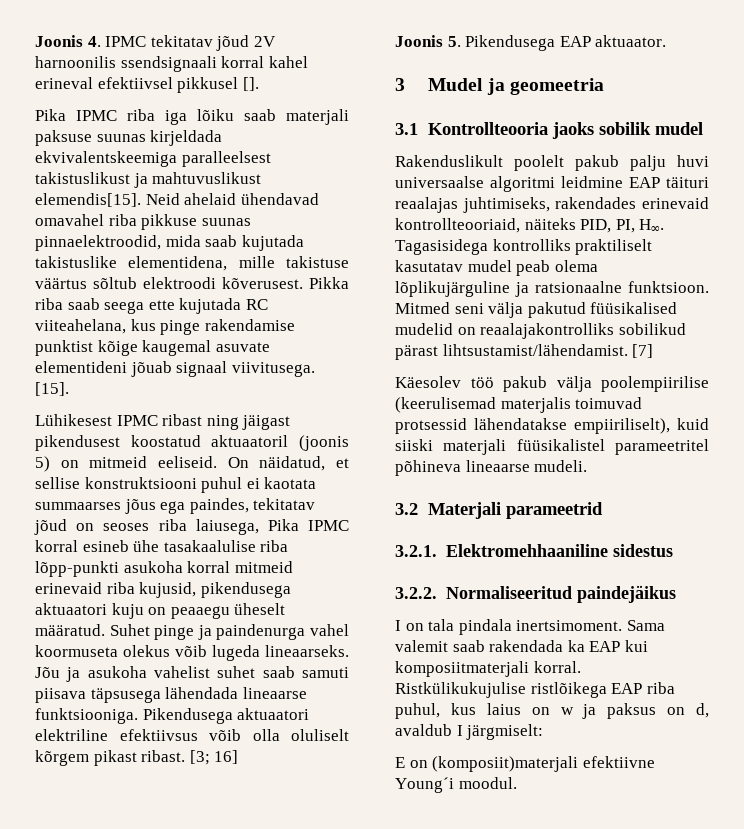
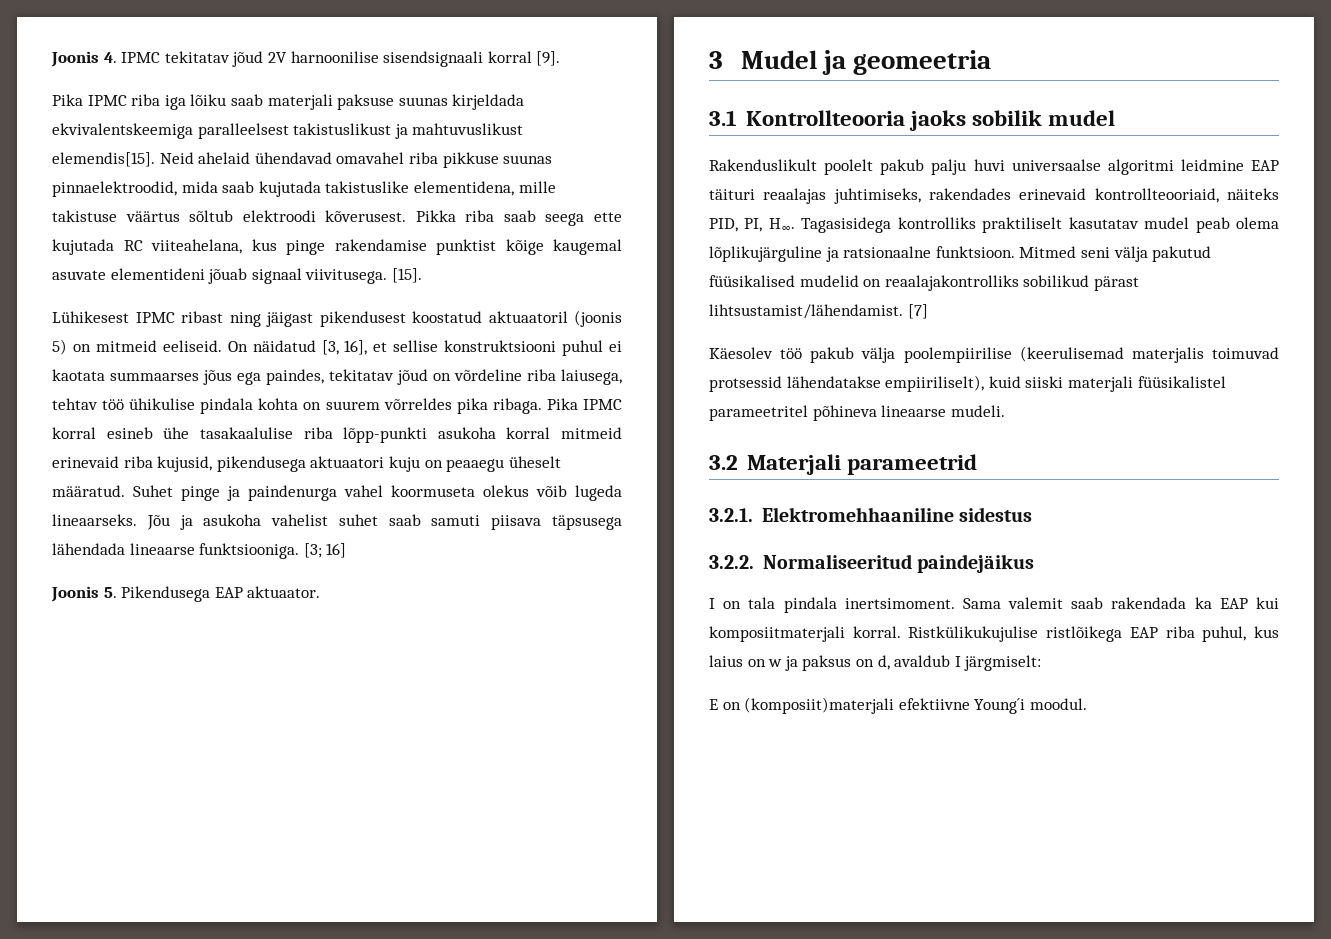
- Joonis 4. IPMC tekitatav jõud 2V harnoonilis ssendsignaali korral kahel erineval efektiivsel pikkusel [].
+ Joonis 4. IPMC tekitatav jõud 2V harnoonilise sisendsignaali korral [9].
- On näidatud, et sellise konstruktsiooni puhul ei kaotata summaarses jõus ega paindes, tekitatav jõud on seoses riba laiusega, Pika IPMC korral esineb ühe tasakaalulise riba lõpp-punkti asukoha korral mitmeid erinevaid riba kujusid, pikendusega aktuaatori kuju on peaaegu üheselt määratud.
+ On näidatud [3, 16], et sellise konstruktsiooni puhul ei kaotata summaarses jõus ega paindes, tekitatav jõud on võrdeline riba laiusega, tehtav töö ühikulise pindala kohta on suurem võrreldes pika ribaga. Pika IPMC korral esineb ühe tasakaalulise riba lõpp-punkti asukoha korral mitmeid erinevaid riba kujusid, pikendusega aktuaatori kuju on peaaegu üheselt määratud.
- Pikendusega aktuaatori elektriline efektiivsus võib olla oluliselt kõrgem pikast ribast.

